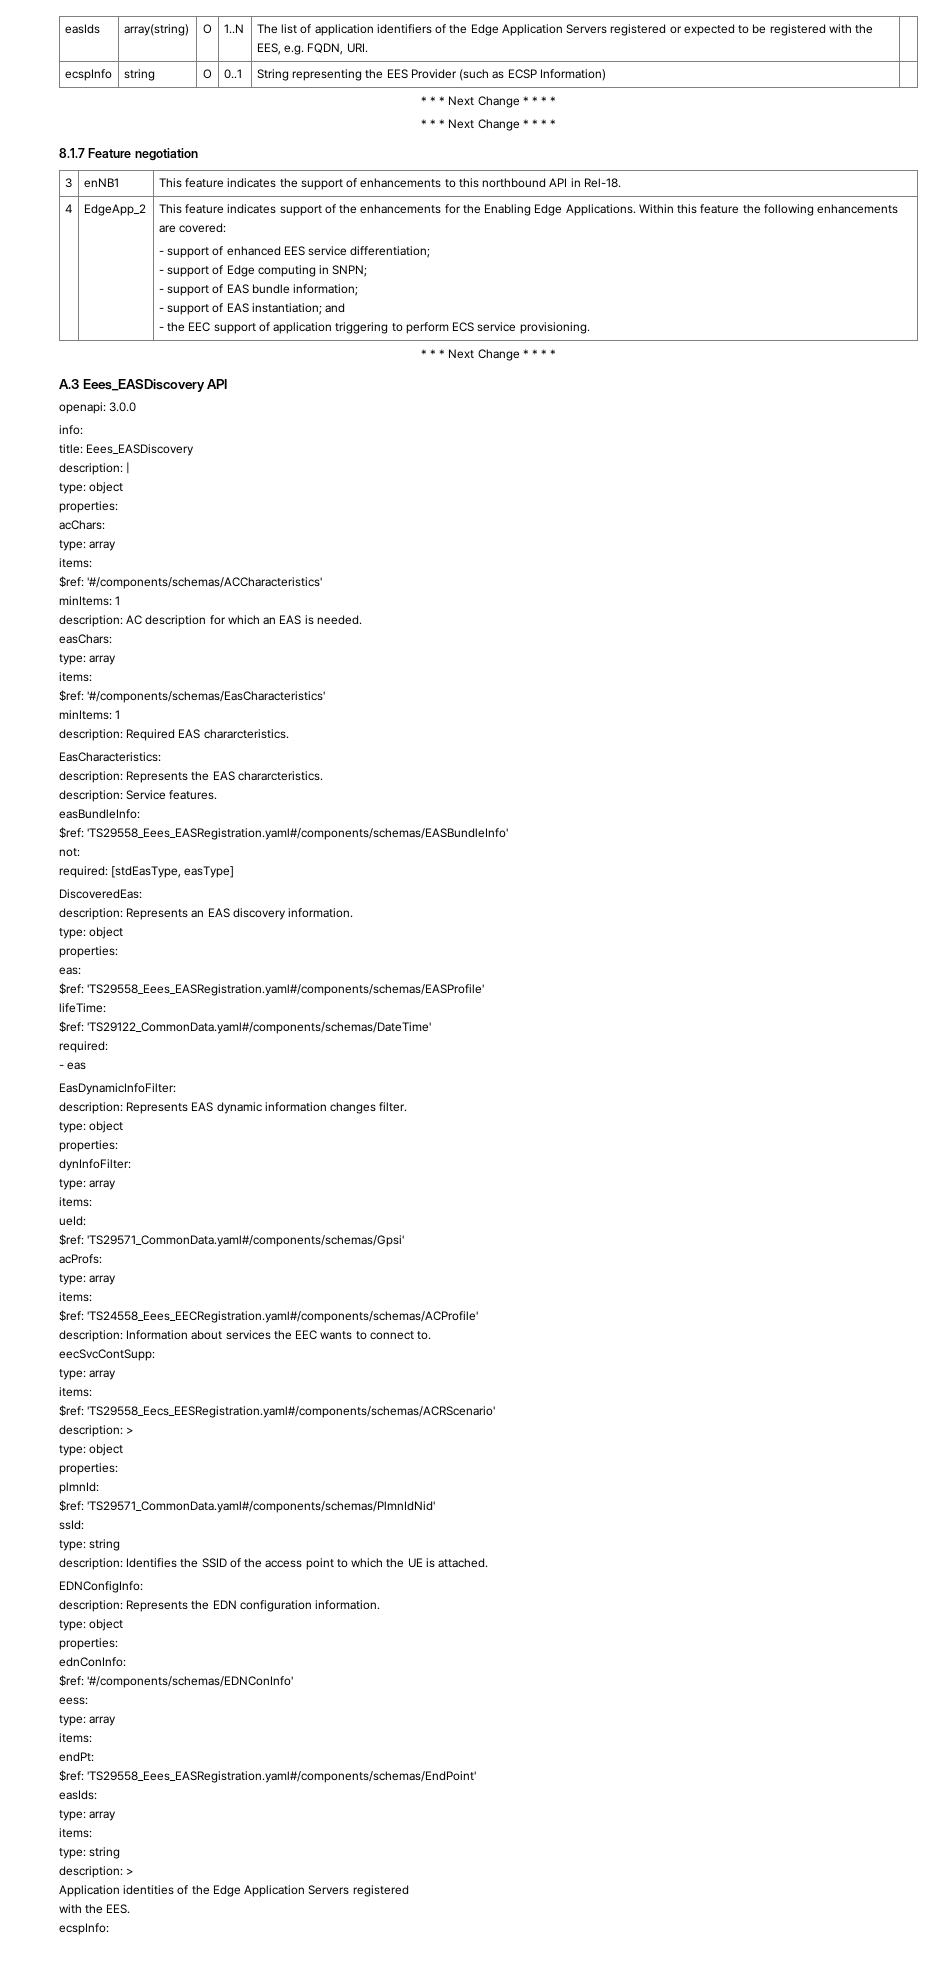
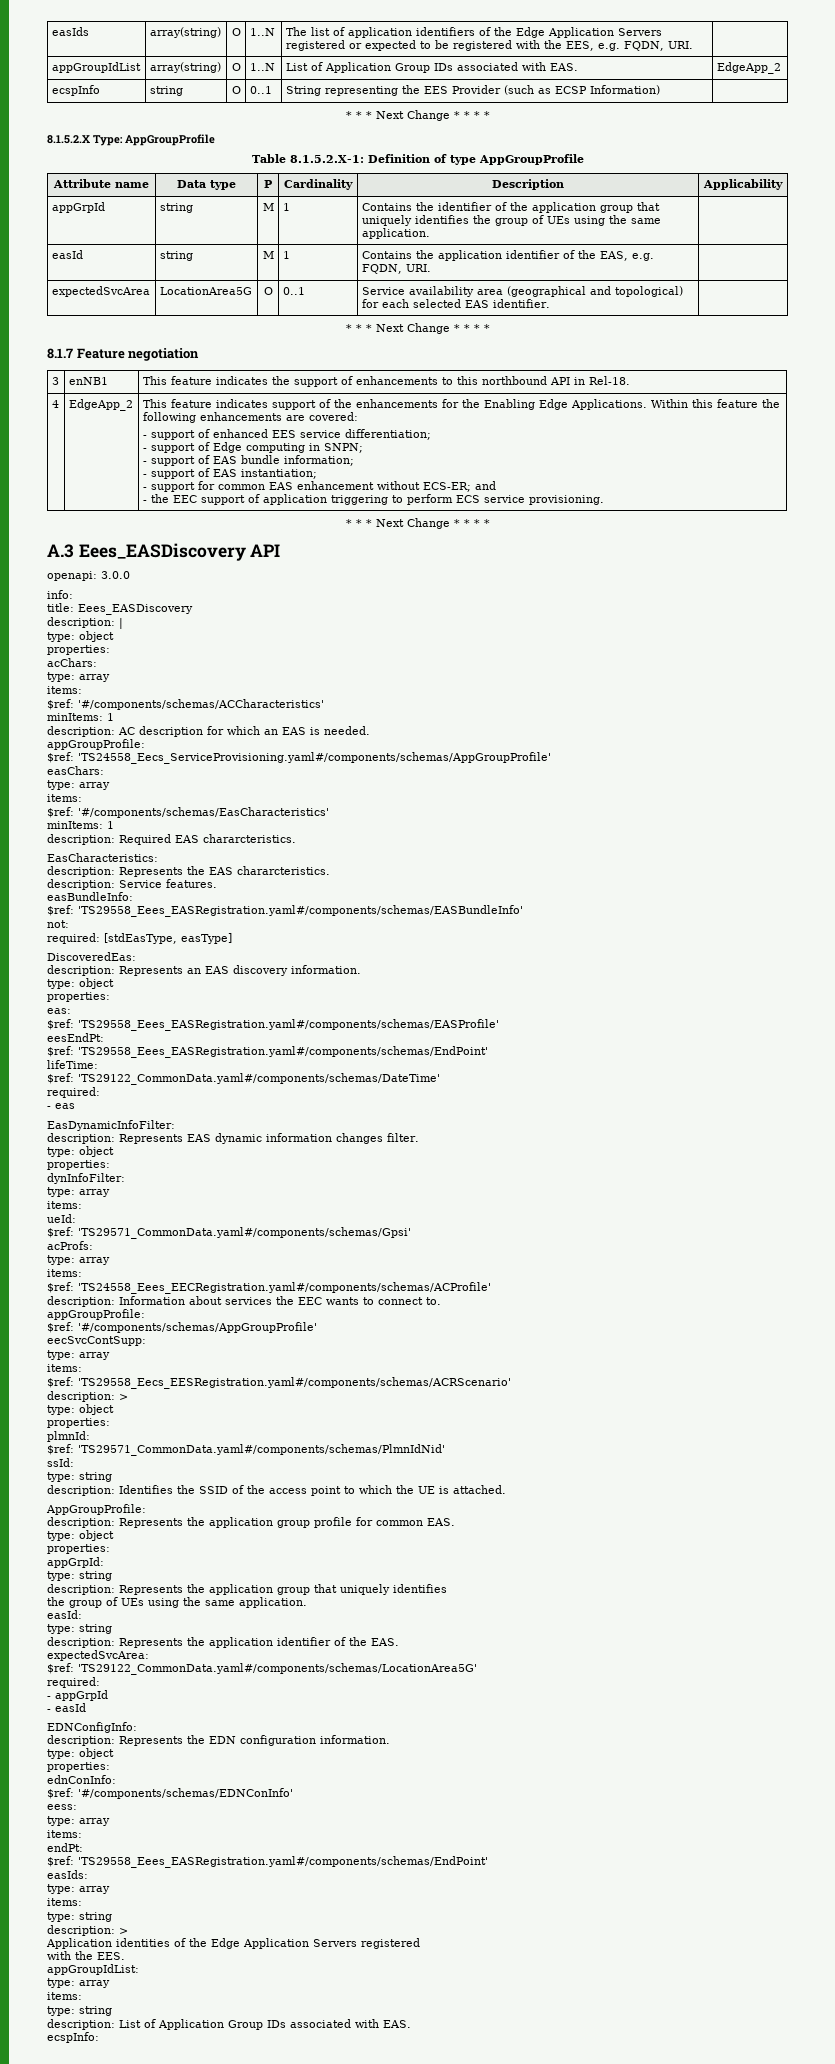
+ appGroupIdList | array(string) | O | 1..N | List of Application Group IDs associated with EAS. | EdgeApp_2
+ 8.1.5.2.X Type: AppGroupProfile
+ Table 8.1.5.2.X-1: Definition of type AppGroupProfile
+ Attribute name | Data type | P | Cardinality | Description | Applicability
+ appGrpId | string | M | 1 | Contains the identifier of the application group that uniquely identifies the group of UEs using the same application. |
+ easId | string | M | 1 | Contains the application identifier of the EAS, e.g. FQDN, URI. |
+ expectedSvcArea | LocationArea5G | O | 0..1 | Service availability area (geographical and topological) for each selected EAS identifier. |
- - support of EAS instantiation; and
+ - support of EAS instantiation;
+ - support for common EAS enhancement without ECS-ER; and
  description: AC description for which an EAS is needed.
+ appGroupProfile:
+ $ref: 'TS24558_Eecs_ServiceProvisioning.yaml#/components/schemas/AppGroupProfile'
+ eesEndPt:
+ $ref: 'TS29558_Eees_EASRegistration.yaml#/components/schemas/EndPoint'
  description: Information about services the EEC wants to connect to.
+ appGroupProfile:
+ $ref: '#/components/schemas/AppGroupProfile'
+ AppGroupProfile:
+ description: Represents the application group profile for common EAS.
+ type: object
+ properties:
+ appGrpId:
+ type: string
+ description: Represents the application group that uniquely identifies
+ the group of UEs using the same application.
+ easId:
+ type: string
+ description: Represents the application identifier of the EAS.
+ expectedSvcArea:
+ $ref: 'TS29122_CommonData.yaml#/components/schemas/LocationArea5G'
+ required:
+ - appGrpId
+ - easId
+ appGroupIdList:
+ type: array
+ items:
+ type: string
+ description: List of Application Group IDs associated with EAS.

